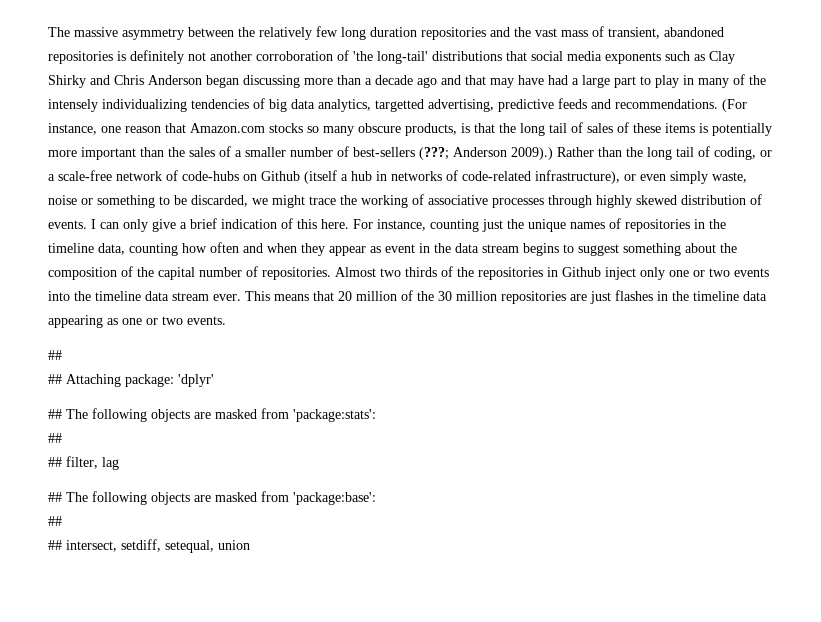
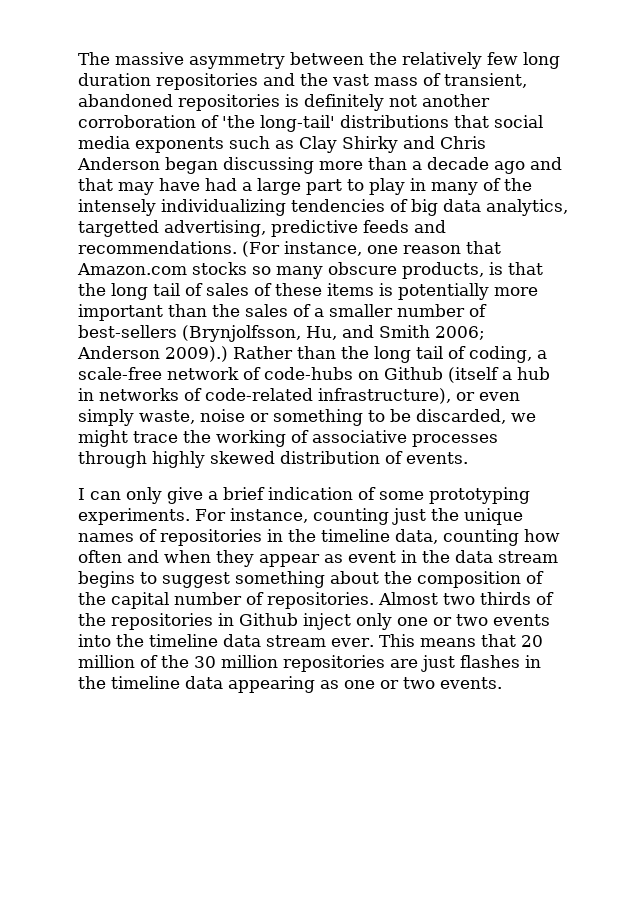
- (For instance, one reason that Amazon.com stocks so many obscure products, is that the long tail of sales of these items is potentially more important than the sales of a smaller number of best-sellers (???; Anderson 2009).)
+ (For instance, one reason that Amazon.com stocks so many obscure products, is that the long tail of sales of these items is potentially more important than the sales of a smaller number of best-sellers (Brynjolfsson, Hu, and Smith 2006; Anderson 2009).)
- Rather than the long tail of coding, or a scale-free network of code-hubs on Github (itself a hub in networks of code-related infrastructure), or even simply waste, noise or something to be discarded, we might trace the working of associative processes through highly skewed distribution of events. I can only give a brief indication of this here.
+ Rather than the long tail of coding, a scale-free network of code-hubs on Github (itself a hub in networks of code-related infrastructure), or even simply waste, noise or something to be discarded, we might trace the working of associative processes through highly skewed distribution of events.
+ I can only give a brief indication of some prototyping experiments.
  This means that 20 million of the 30 million repositories are just flashes in the timeline data appearing as one or two events.
- ##
- ## Attaching package: 'dplyr'
- ## The following objects are masked from 'package:stats':
- ##
- ## filter, lag
- ## The following objects are masked from 'package:base':
- ##
- ## intersect, setdiff, setequal, union

